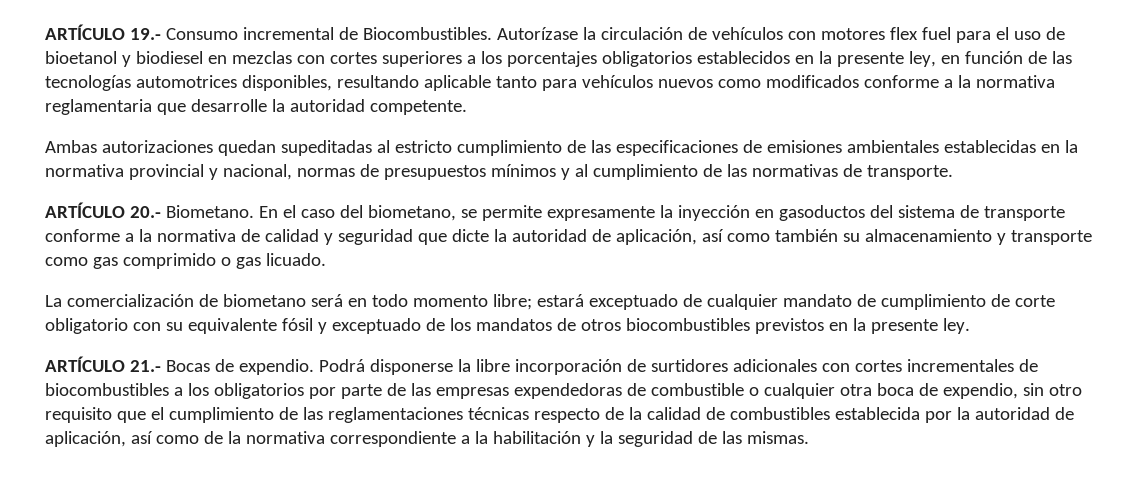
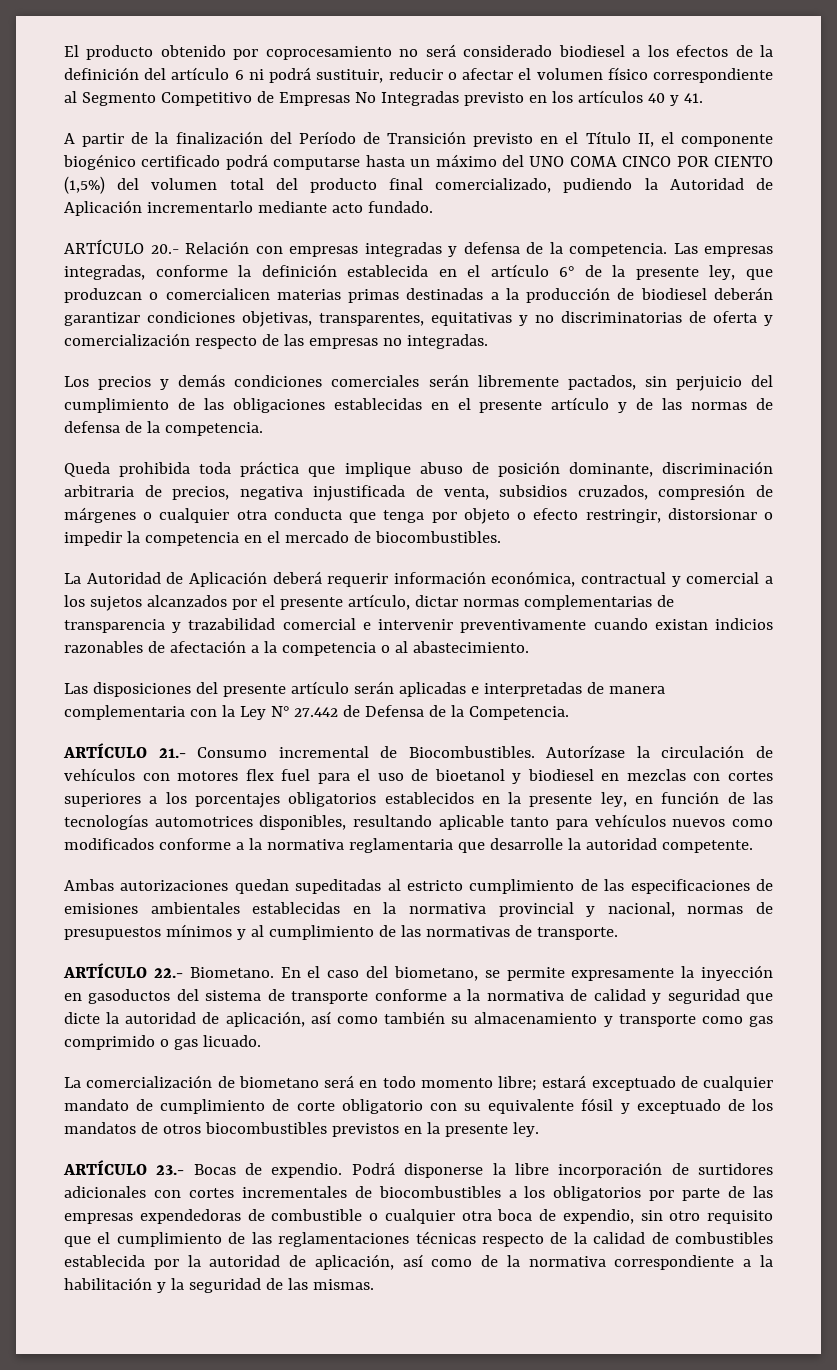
- ARTÍCULO 19.- Consumo incremental de Biocombustibles.
+ El producto obtenido por coprocesamiento no será considerado biodiesel a los efectos de la definición del artículo 6 ni podrá sustituir, reducir o afectar el volumen físico correspondiente al Segmento Competitivo de Empresas No Integradas previsto en los artículos 40 y 41.
+ A partir de la finalización del Período de Transición previsto en el Título II, el componente biogénico certificado podrá computarse hasta un máximo del UNO COMA CINCO POR CIENTO (1,5%) del volumen total del producto final comercializado, pudiendo la Autoridad de Aplicación incrementarlo mediante acto fundado.
+ ARTÍCULO 20.- Relación con empresas integradas y defensa de la competencia. Las empresas integradas, conforme la definición establecida en el artículo 6° de la presente ley, que produzcan o comercialicen materias primas destinadas a la producción de biodiesel deberán garantizar condiciones objetivas, transparentes, equitativas y no discriminatorias de oferta y comercialización respecto de las empresas no integradas.
+ Los precios y demás condiciones comerciales serán libremente pactados, sin perjuicio del cumplimiento de las obligaciones establecidas en el presente artículo y de las normas de defensa de la competencia.
+ Queda prohibida toda práctica que implique abuso de posición dominante, discriminación arbitraria de precios, negativa injustificada de venta, subsidios cruzados, compresión de márgenes o cualquier otra conducta que tenga por objeto o efecto restringir, distorsionar o impedir la competencia en el mercado de biocombustibles.
+ La Autoridad de Aplicación deberá requerir información económica, contractual y comercial a los sujetos alcanzados por el presente artículo, dictar normas complementarias de transparencia y trazabilidad comercial e intervenir preventivamente cuando existan indicios razonables de afectación a la competencia o al abastecimiento.
+ Las disposiciones del presente artículo serán aplicadas e interpretadas de manera complementaria con la Ley N° 27.442 de Defensa de la Competencia.
+ ARTÍCULO 21.- Consumo incremental de Biocombustibles.
- ARTÍCULO 20.- Biometano.
+ ARTÍCULO 22.- Biometano.
- ARTÍCULO 21.- Bocas de expendio.
+ ARTÍCULO 23.- Bocas de expendio.

